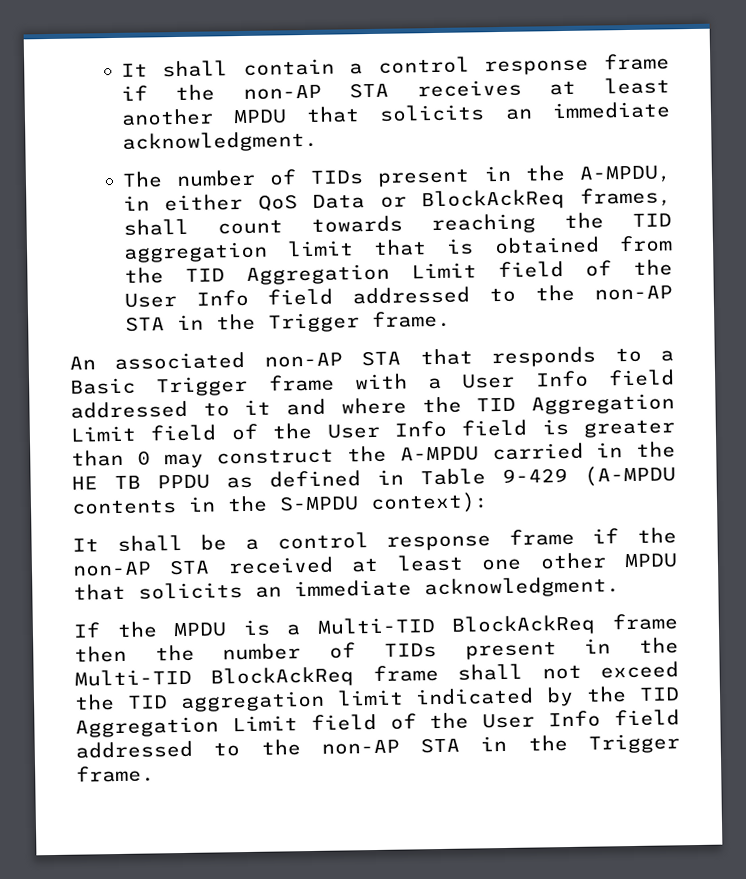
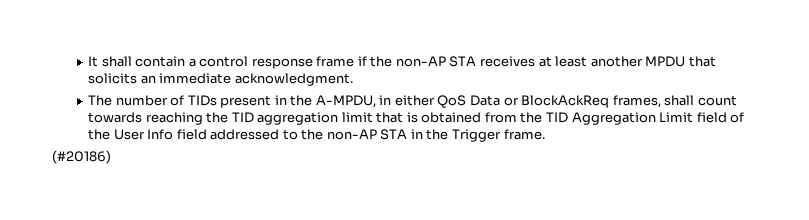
- An associated non-AP STA that responds to a Basic Trigger frame with a User Info field addressed to it and where the TID Aggregation Limit field of the User Info field is greater than 0 may construct the A-MPDU carried in the HE TB PPDU as defined in Table 9-429 (A-MPDU contents in the S-MPDU context):
- It shall be a control response frame if the non-AP STA received at least one other MPDU that solicits an immediate acknowledgment.
- If the MPDU is a Multi-TID BlockAckReq frame then the number of TIDs present in the Multi-TID BlockAckReq frame shall not exceed the TID aggregation limit indicated by the TID Aggregation Limit field of the User Info field addressed to the non-AP STA in the Trigger frame.
+ (#20186)

